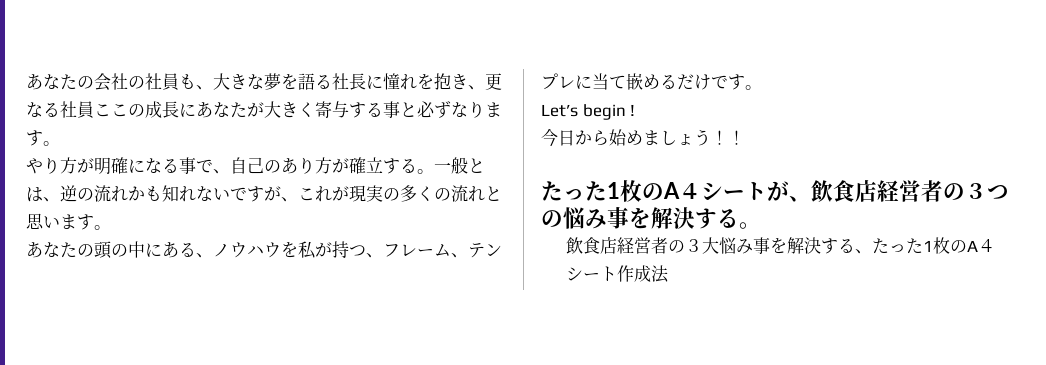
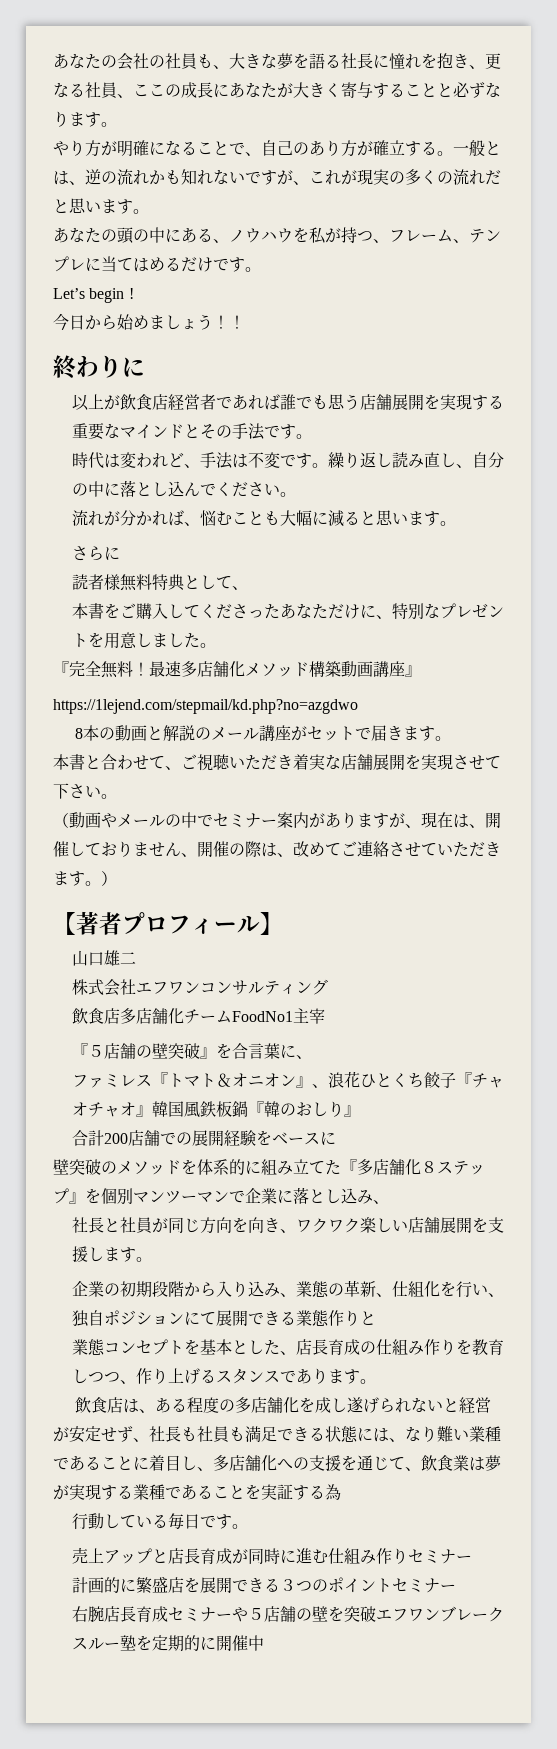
- あなたの会社の社員も、大きな夢を語る社長に憧れを抱き、更なる社員ここの成長にあなたが大きく寄与する事と必ずなります。
+ あなたの会社の社員も、大きな夢を語る社長に憧れを抱き、更なる社員、ここの成長にあなたが大きく寄与することと必ずなります。
- やり方が明確になる事で、自己のあり方が確立する。
+ やり方が明確になることで、自己のあり方が確立する。
- 一般とは、逆の流れかも知れないですが、これが現実の多くの流れと思います。
+ 一般とは、逆の流れかも知れないですが、これが現実の多くの流れだと思います。
- あなたの頭の中にある、ノウハウを私が持つ、フレーム、テンプレに当て嵌めるだけです。
+ あなたの頭の中にある、ノウハウを私が持つ、フレーム、テンプレに当てはめるだけです。
- たった1枚のA４シートが、飲食店経営者の３つの悩み事を解決する。
- 飲食店経営者の３大悩み事を解決する、たった1枚のA４シート作成法
+ 終わりに
+ 以上が飲食店経営者であれば誰でも思う店舗展開を実現する重要なマインドとその手法です。
+ 時代は変われど、手法は不変です。繰り返し読み直し、自分の中に落とし込んでください。
+ 流れが分かれば、悩むことも大幅に減ると思います。
+ さらに
+ 読者様無料特典として、
+ 本書をご購入してくださったあなただけに、特別なプレゼントを用意しました。
+ 『完全無料！最速多店舗化メソッド構築動画講座』
+ https://1lejend.com/stepmail/kd.php?no=azgdwo
+ 8本の動画と解説のメール講座がセットで届きます。
+ 本書と合わせて、ご視聴いただき着実な店舗展開を実現させて下さい。
+ （動画やメールの中でセミナー案内がありますが、現在は、開催しておりません、開催の際は、改めてご連絡させていただきます。）
+ 【著者プロフィール】
+ 山口雄二
+ 株式会社エフワンコンサルティング
+ 飲食店多店舗化チームFoodNo1主宰
+ 『５店舗の壁突破』を合言葉に、
+ ファミレス『トマト＆オニオン』、浪花ひとくち餃子『チャオチャオ』韓国風鉄板鍋『韓のおしり』
+ 合計200店舗での展開経験をベースに
+ 壁突破のメソッドを体系的に組み立てた『多店舗化８ステップ』を個別マンツーマンで企業に落とし込み、
+ 社長と社員が同じ方向を向き、ワクワク楽しい店舗展開を支援します。
+ 企業の初期段階から入り込み、業態の革新、仕組化を行い、独自ポジションにて展開できる業態作りと
+ 業態コンセプトを基本とした、店長育成の仕組み作りを教育しつつ、作り上げるスタンスであります。
+ 飲食店は、ある程度の多店舗化を成し遂げられないと経営が安定せず、社長も社員も満足できる状態には、なり難い業種であることに着目し、多店舗化への支援を通じて、飲食業は夢が実現する業種であることを実証する為
+ 行動している毎日です。
+ 売上アップと店長育成が同時に進む仕組み作りセミナー
+ 計画的に繁盛店を展開できる３つのポイントセミナー
+ 右腕店長育成セミナーや５店舗の壁を突破エフワンブレークスルー塾を定期的に開催中

